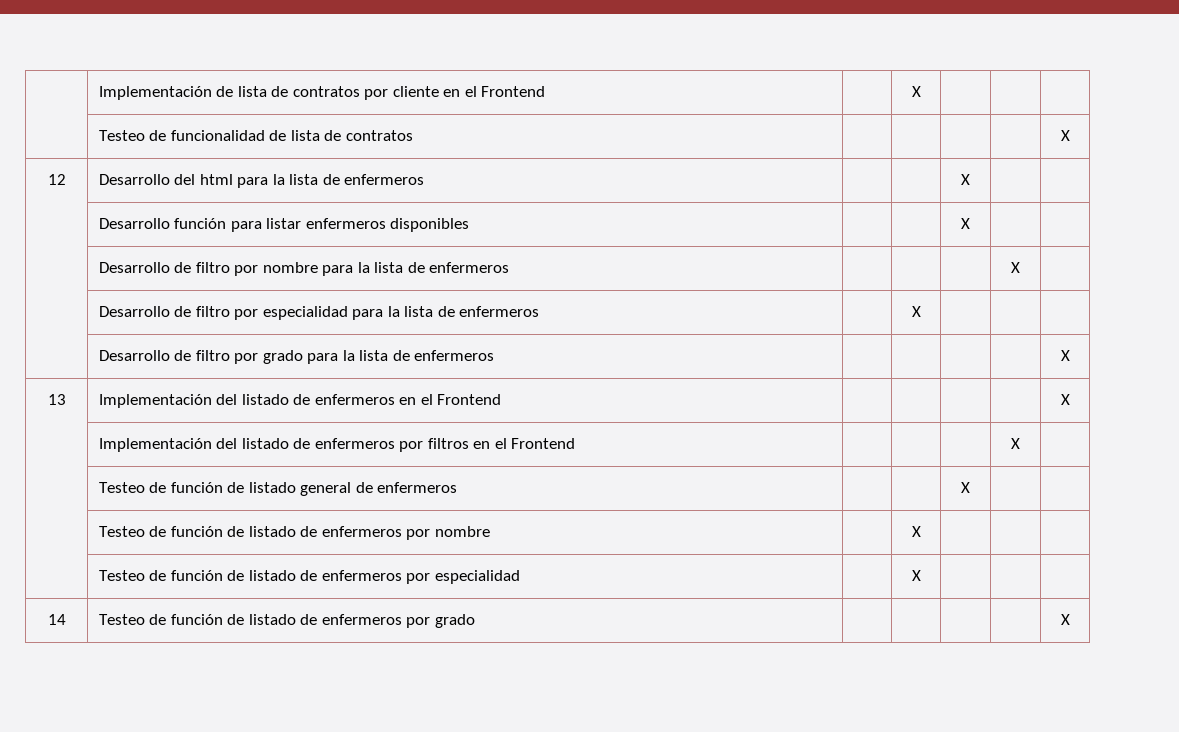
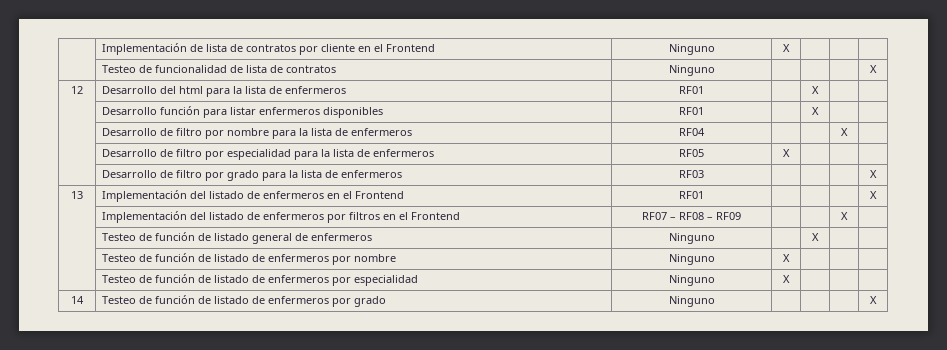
- | Implementación de lista de contratos por cliente en el Frontend | | X | | |
+ | Implementación de lista de contratos por cliente en el Frontend | Ninguno | X | | |
- | Testeo de funcionalidad de lista de contratos | | | | | X
+ | Testeo de funcionalidad de lista de contratos | Ninguno | | | | X
- 12 | Desarrollo del html para la lista de enfermeros | | | X | |
+ 12 | Desarrollo del html para la lista de enfermeros | RF01 | | X | |
- | Desarrollo función para listar enfermeros disponibles | | | X | |
+ | Desarrollo función para listar enfermeros disponibles | RF01 | | X | |
- | Desarrollo de filtro por nombre para la lista de enfermeros | | | | X |
+ | Desarrollo de filtro por nombre para la lista de enfermeros | RF04 | | | X |
- | Desarrollo de filtro por especialidad para la lista de enfermeros | | X | | |
+ | Desarrollo de filtro por especialidad para la lista de enfermeros | RF05 | X | | |
- | Desarrollo de filtro por grado para la lista de enfermeros | | | | | X
+ | Desarrollo de filtro por grado para la lista de enfermeros | RF03 | | | | X
- 13 | Implementación del listado de enfermeros en el Frontend | | | | | X
+ 13 | Implementación del listado de enfermeros en el Frontend | RF01 | | | | X
- | Implementación del listado de enfermeros por filtros en el Frontend | | | | X |
+ | Implementación del listado de enfermeros por filtros en el Frontend | RF07 – RF08 – RF09 | | | X |
- | Testeo de función de listado general de enfermeros | | | X | |
+ | Testeo de función de listado general de enfermeros | Ninguno | | X | |
- | Testeo de función de listado de enfermeros por nombre | | X | | |
+ | Testeo de función de listado de enfermeros por nombre | Ninguno | X | | |
- | Testeo de función de listado de enfermeros por especialidad | | X | | |
+ | Testeo de función de listado de enfermeros por especialidad | Ninguno | X | | |
- 14 | Testeo de función de listado de enfermeros por grado | | | | | X
+ 14 | Testeo de función de listado de enfermeros por grado | Ninguno | | | | X

